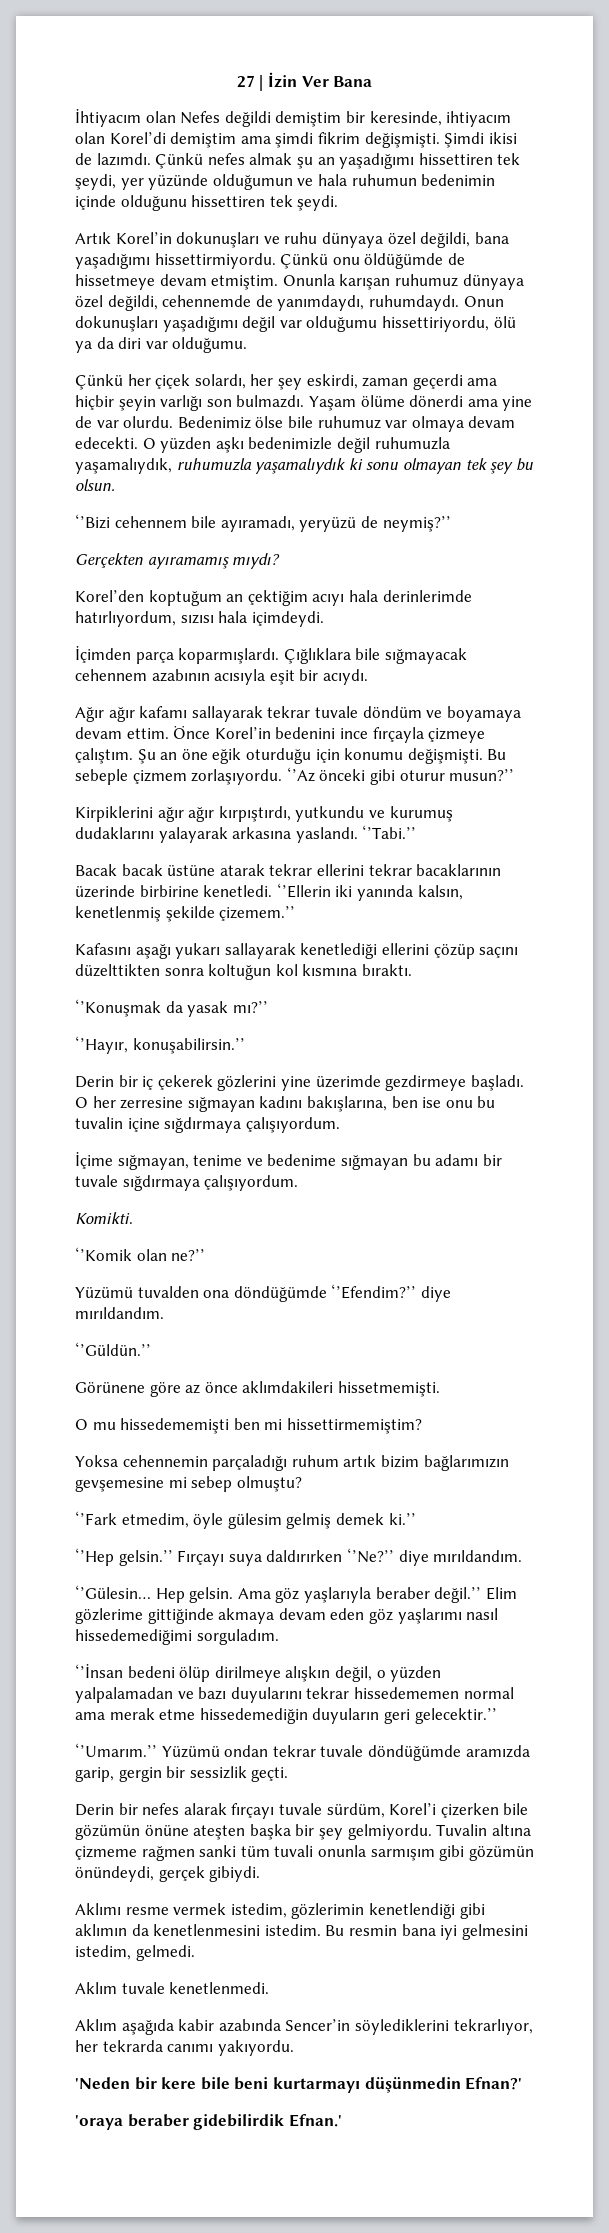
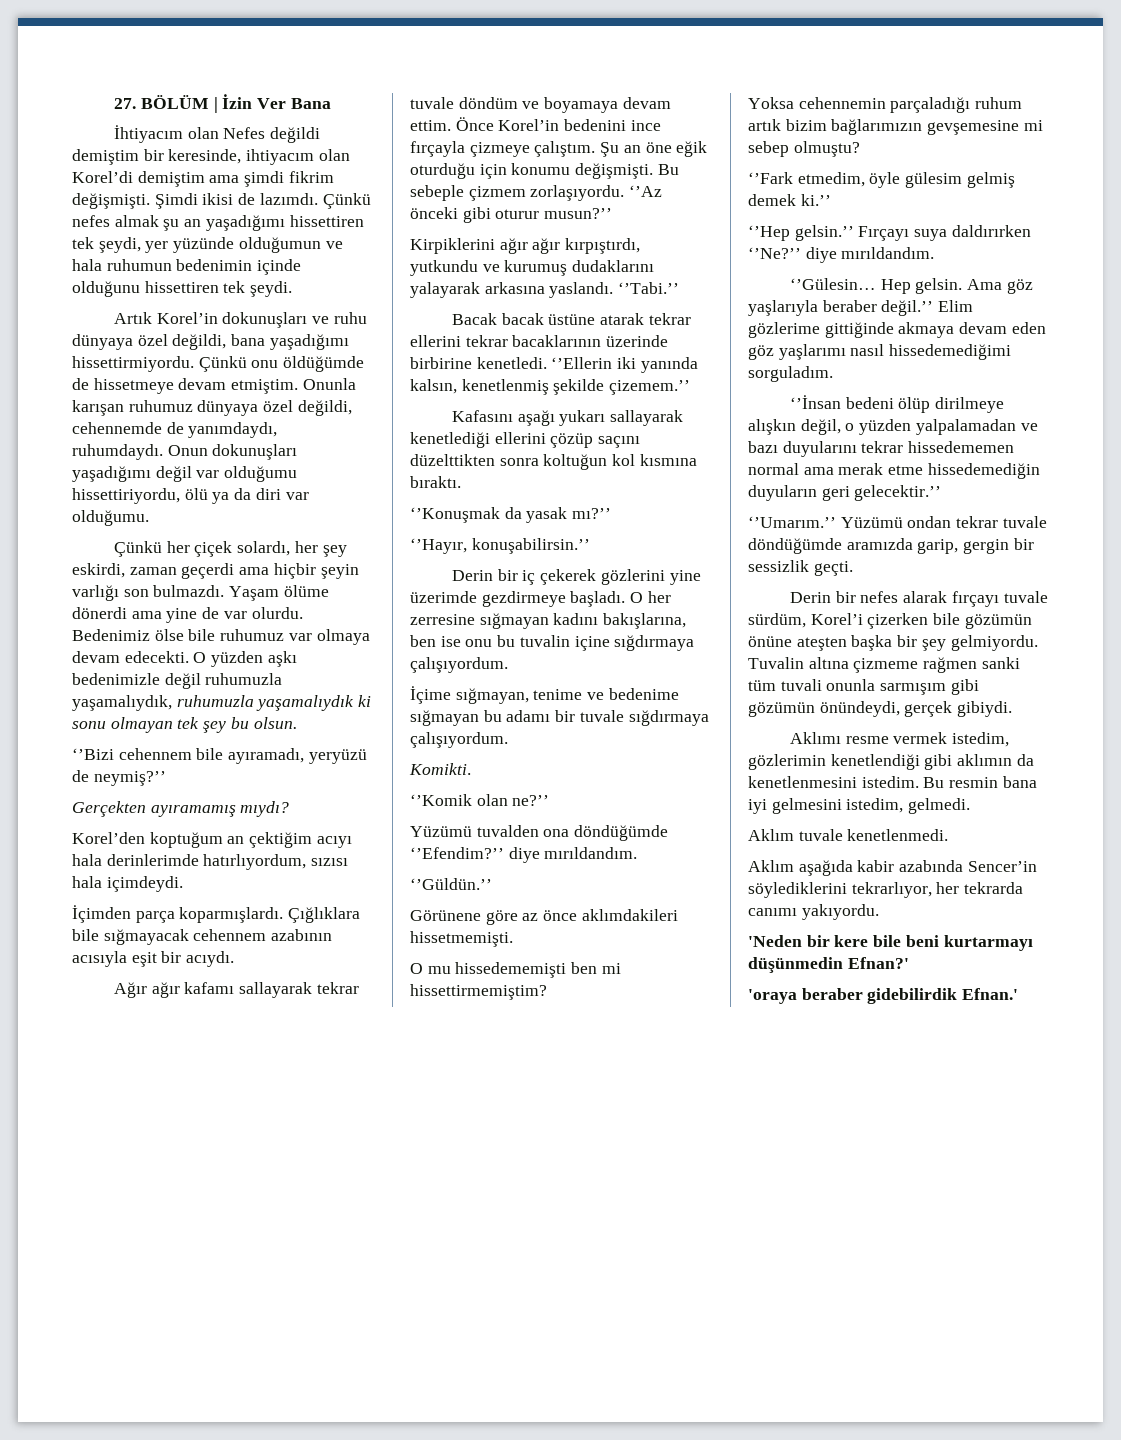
- 27 | İzin Ver Bana
+ 27. BÖLÜM | İzin Ver Bana

